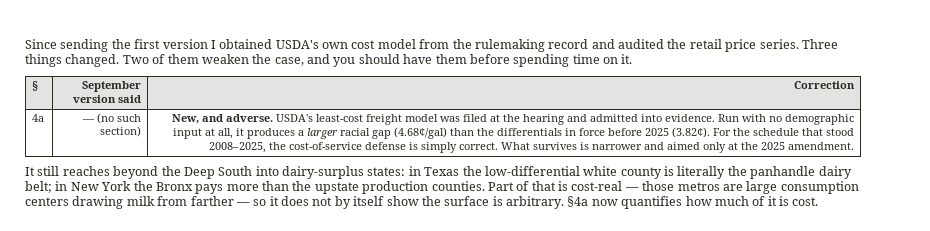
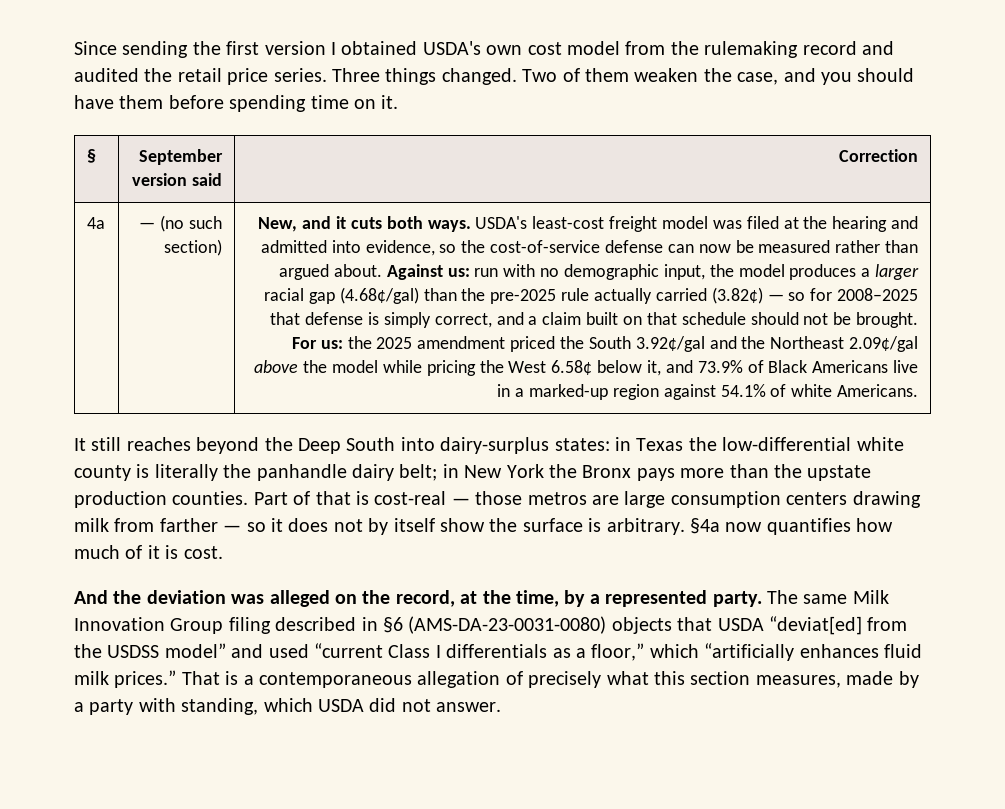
- New, and adverse.
+ New, and it cuts both ways.
- USDA's least-cost freight model was filed at the hearing and admitted into evidence. Run with no demographic input at all, it produces a larger racial gap (4.68¢/gal) than the differentials in force before 2025 (3.82¢). For the schedule that stood 2008–2025, the cost-of-service defense is simply correct. What survives is narrower and aimed only at the 2025 amendment.
+ USDA's least-cost freight model was filed at the hearing and admitted into evidence, so the cost-of-service defense can now be measured rather than argued about. Against us: run with no demographic input, the model produces a larger racial gap (4.68¢/gal) than the pre-2025 rule actually carried (3.82¢) — so for 2008–2025 that defense is simply correct, and a claim built on that schedule should not be brought. For us: the 2025 amendment priced the South 3.92¢/gal and the Northeast 2.09¢/gal above the model while pricing the West 6.58¢ below it, and 73.9% of Black Americans live in a marked-up region against 54.1% of white Americans.
+ And the deviation was alleged on the record, at the time, by a represented party. The same Milk Innovation Group filing described in §6 (AMS-DA-23-0031-0080) objects that USDA “deviat[ed] from the USDSS model” and used “current Class I differentials as a floor,” which “artificially enhances fluid milk prices.” That is a contemporaneous allegation of precisely what this section measures, made by a party with standing, which USDA did not answer.

